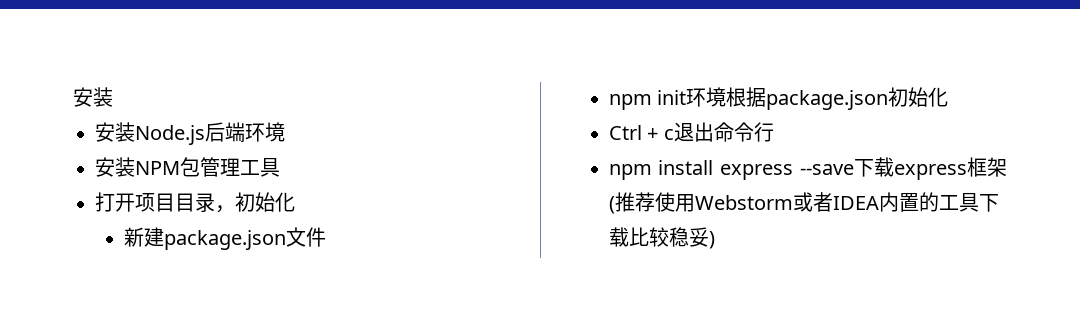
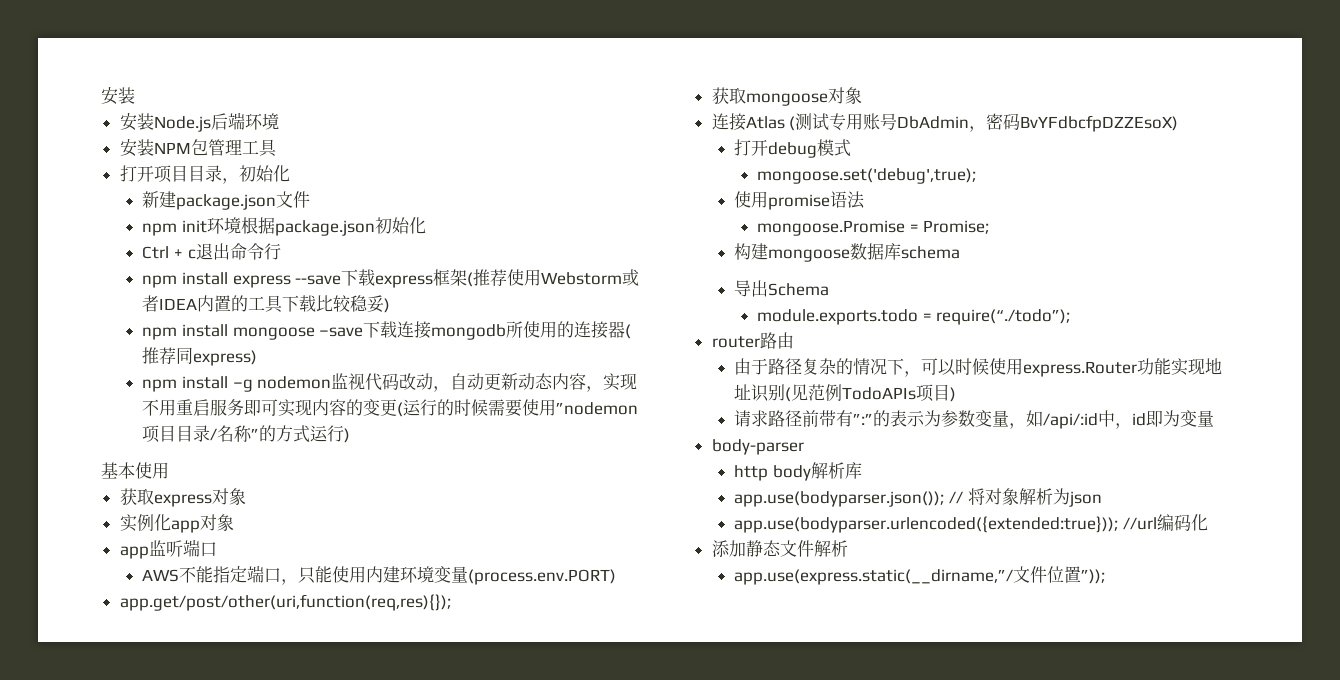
+ npm install mongoose –save下载连接mongodb所使用的连接器(推荐同express)
+ npm install –g nodemon监视代码改动，自动更新动态内容，实现不用重启服务即可实现内容的变更(运行的时候需要使用”nodemon项目目录/名称”的方式运行)
+ 基本使用
+ 获取express对象
+ 实例化app对象
+ app监听端口
+ AWS不能指定端口，只能使用内建环境变量(process.env.PORT)
+ app.get/post/other(uri,function(req,res){});
+ 获取mongoose对象
+ 连接Atlas (测试专用账号DbAdmin，密码BvYFdbcfpDZZEsoX)
+ 打开debug模式
+ mongoose.set('debug',true);
+ 使用promise语法
+ mongoose.Promise = Promise;
+ 构建mongoose数据库schema
+ 导出Schema
+ module.exports.todo = require(“./todo”);
+ router路由
+ 由于路径复杂的情况下，可以时候使用express.Router功能实现地址识别(见范例TodoAPIs项目)
+ 请求路径前带有”:”的表示为参数变量，如/api/:id中，id即为变量
+ body-parser
+ http body解析库
+ app.use(bodyparser.json()); // 将对象解析为json
+ app.use(bodyparser.urlencoded({extended:true})); //url编码化
+ 添加静态文件解析
+ app.use(express.static(__dirname,”/文件位置”));

